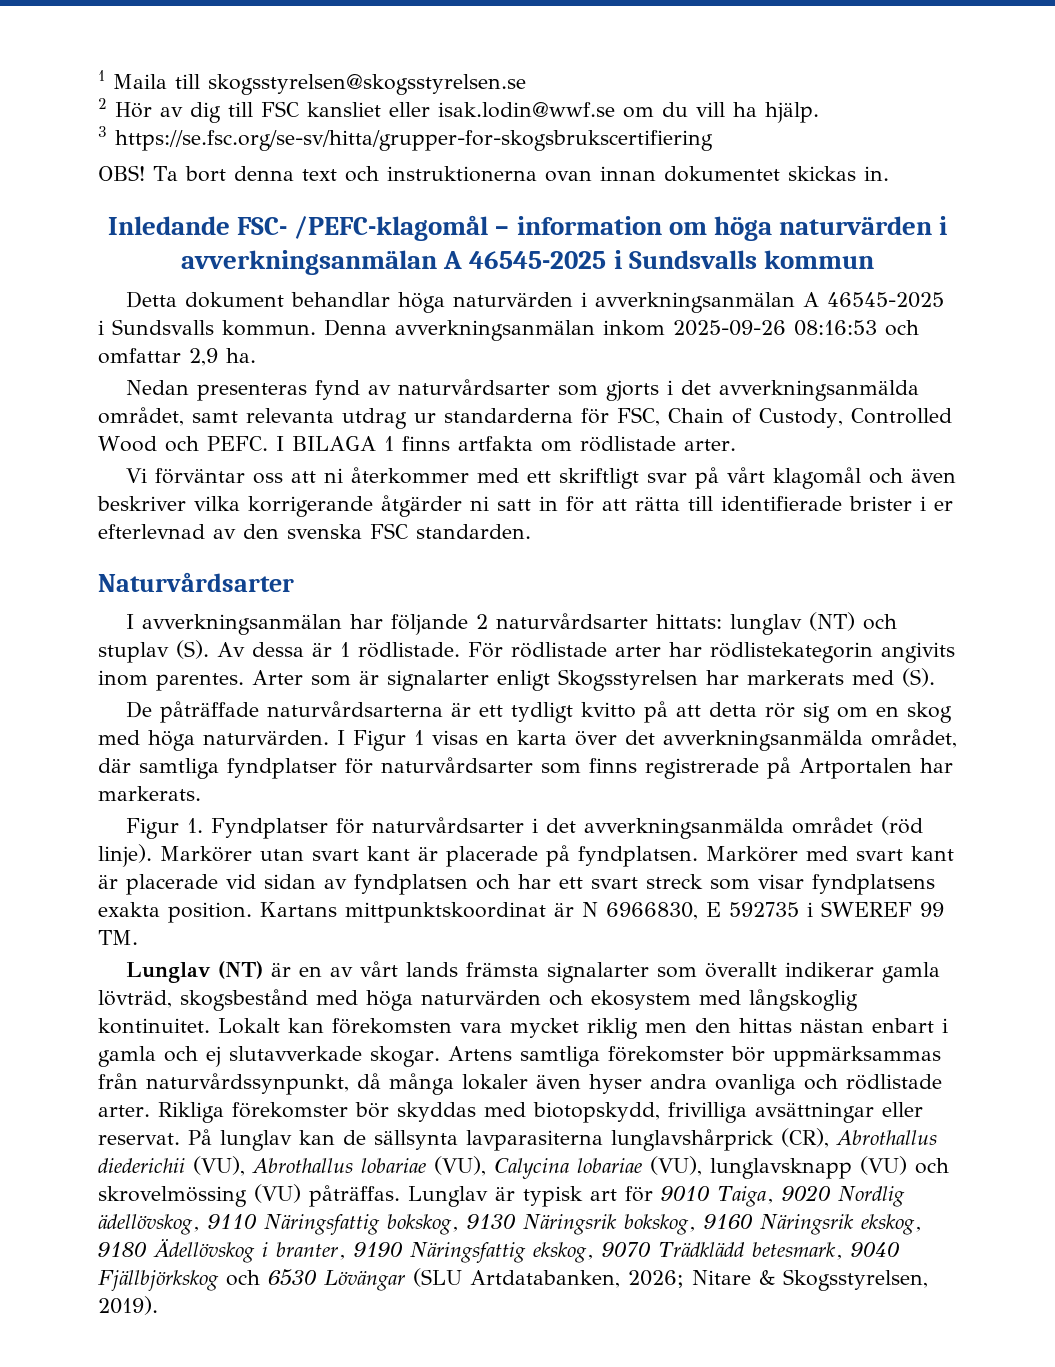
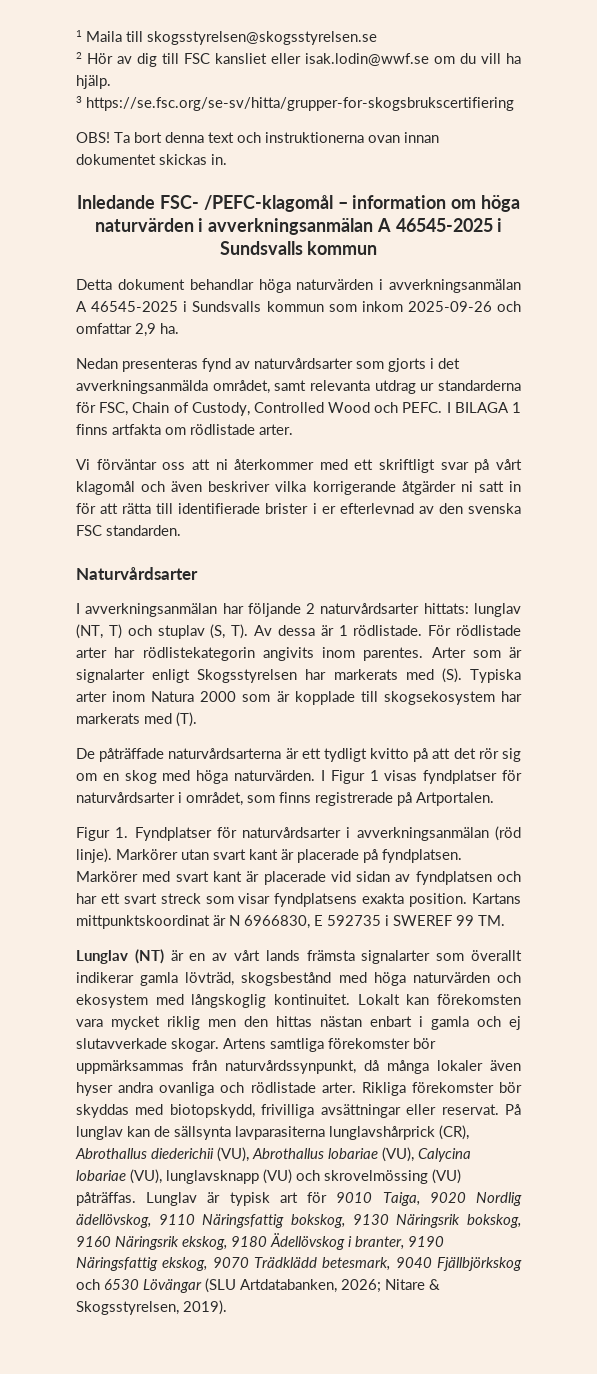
- Detta dokument behandlar höga naturvärden i avverkningsanmälan A 46545-2025 i Sundsvalls kommun. Denna avverkningsanmälan inkom 2025-09-26 08:16:53 och omfattar 2,9 ha.
+ Detta dokument behandlar höga naturvärden i avverkningsanmälan A 46545-2025 i Sundsvalls kommun som inkom 2025-09-26 och omfattar 2,9 ha.
- I avverkningsanmälan har följande 2 naturvårdsarter hittats: lunglav (NT) och stuplav (S). Av dessa är 1 rödlistade.
+ I avverkningsanmälan har följande 2 naturvårdsarter hittats: lunglav (NT, T) och stuplav (S, T). Av dessa är 1 rödlistade.
- Arter som är signalarter enligt Skogsstyrelsen har markerats med (S).
+ Arter som är signalarter enligt Skogsstyrelsen har markerats med (S). Typiska arter inom Natura 2000 som är kopplade till skogsekosystem har markerats med (T).
- De påträffade naturvårdsarterna är ett tydligt kvitto på att detta rör sig om en skog med höga naturvärden.
+ De påträffade naturvårdsarterna är ett tydligt kvitto på att det rör sig om en skog med höga naturvärden.
- I Figur 1 visas en karta över det avverkningsanmälda området, där samtliga fyndplatser för naturvårdsarter som finns registrerade på Artportalen har markerats.
+ I Figur 1 visas fyndplatser för naturvårdsarter i området, som finns registrerade på Artportalen.
- Figur 1. Fyndplatser för naturvårdsarter i det avverkningsanmälda området (röd linje).
+ Figur 1. Fyndplatser för naturvårdsarter i avverkningsanmälan (röd linje).

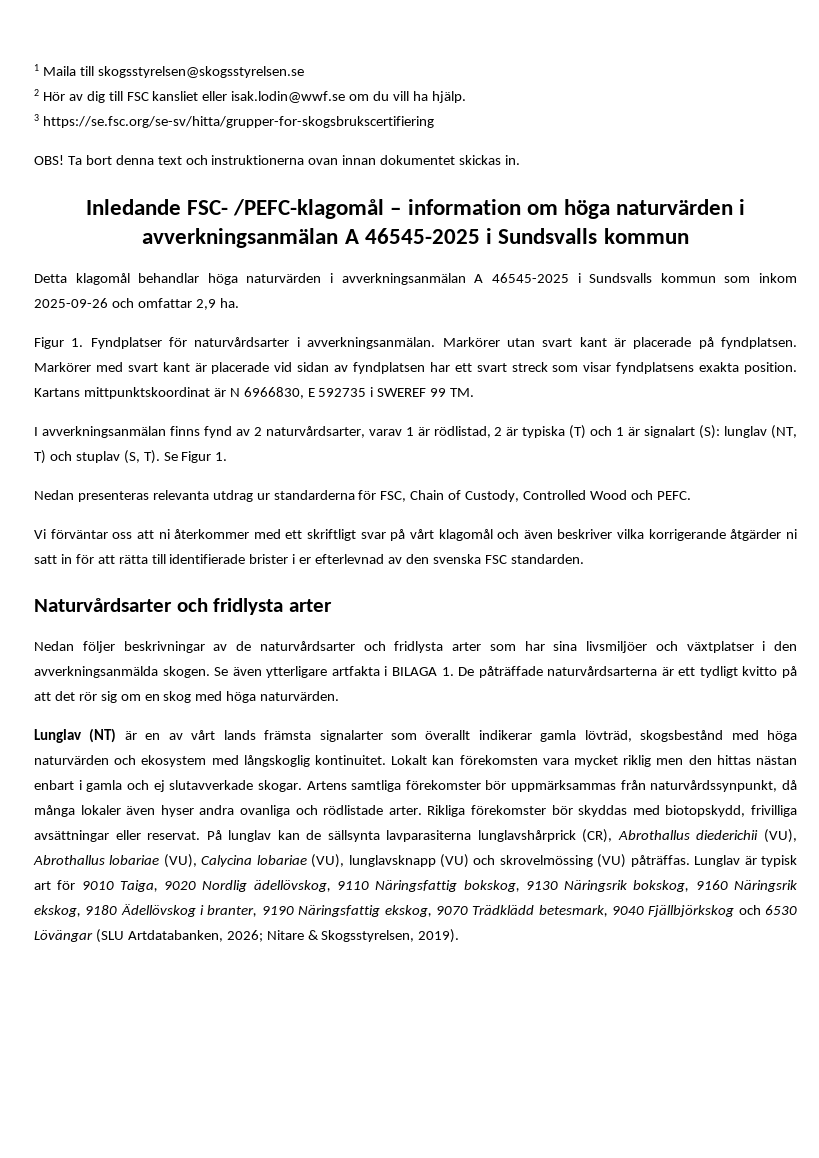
- Detta dokument behandlar höga naturvärden i avverkningsanmälan A 46545-2025 i Sundsvalls kommun som inkom 2025-09-26 och omfattar 2,9 ha.
+ Detta klagomål behandlar höga naturvärden i avverkningsanmälan A 46545-2025 i Sundsvalls kommun som inkom 2025-09-26 och omfattar 2,9 ha.
- Nedan presenteras fynd av naturvårdsarter som gjorts i det avverkningsanmälda området, samt relevanta utdrag ur standarderna för FSC, Chain of Custody, Controlled Wood och PEFC. I BILAGA 1 finns artfakta om rödlistade arter.
+ Figur 1. Fyndplatser för naturvårdsarter i avverkningsanmälan. Markörer utan svart kant är placerade på fyndplatsen. Markörer med svart kant är placerade vid sidan av fyndplatsen har ett svart streck som visar fyndplatsens exakta position. Kartans mittpunktskoordinat är N 6966830, E 592735 i SWEREF 99 TM.
+ I avverkningsanmälan finns fynd av 2 naturvårdsarter, varav 1 är rödlistad, 2 är typiska (T) och 1 är signalart (S): lunglav (NT, T) och stuplav (S, T). Se Figur 1.
+ Nedan presenteras relevanta utdrag ur standarderna för FSC, Chain of Custody, Controlled Wood och PEFC.
- Naturvårdsarter
- I avverkningsanmälan har följande 2 naturvårdsarter hittats: lunglav (NT, T) och stuplav (S, T). Av dessa är 1 rödlistade. För rödlistade arter har rödlistekategorin angivits inom parentes. Arter som är signalarter enligt Skogsstyrelsen har markerats med (S). Typiska arter inom Natura 2000 som är kopplade till skogsekosystem har markerats med (T).
- De påträffade naturvårdsarterna är ett tydligt kvitto på att det rör sig om en skog med höga naturvärden. I Figur 1 visas fyndplatser för naturvårdsarter i området, som finns registrerade på Artportalen.
- Figur 1. Fyndplatser för naturvårdsarter i avverkningsanmälan (röd linje). Markörer utan svart kant är placerade på fyndplatsen. Markörer med svart kant är placerade vid sidan av fyndplatsen och har ett svart streck som visar fyndplatsens exakta position. Kartans mittpunktskoordinat är N 6966830, E 592735 i SWEREF 99 TM.
+ Naturvårdsarter och fridlysta arter
+ Nedan följer beskrivningar av de naturvårdsarter och fridlysta arter som har sina livsmiljöer och växtplatser i den avverkningsanmälda skogen. Se även ytterligare artfakta i BILAGA 1. De påträffade naturvårdsarterna är ett tydligt kvitto på att det rör sig om en skog med höga naturvärden.

